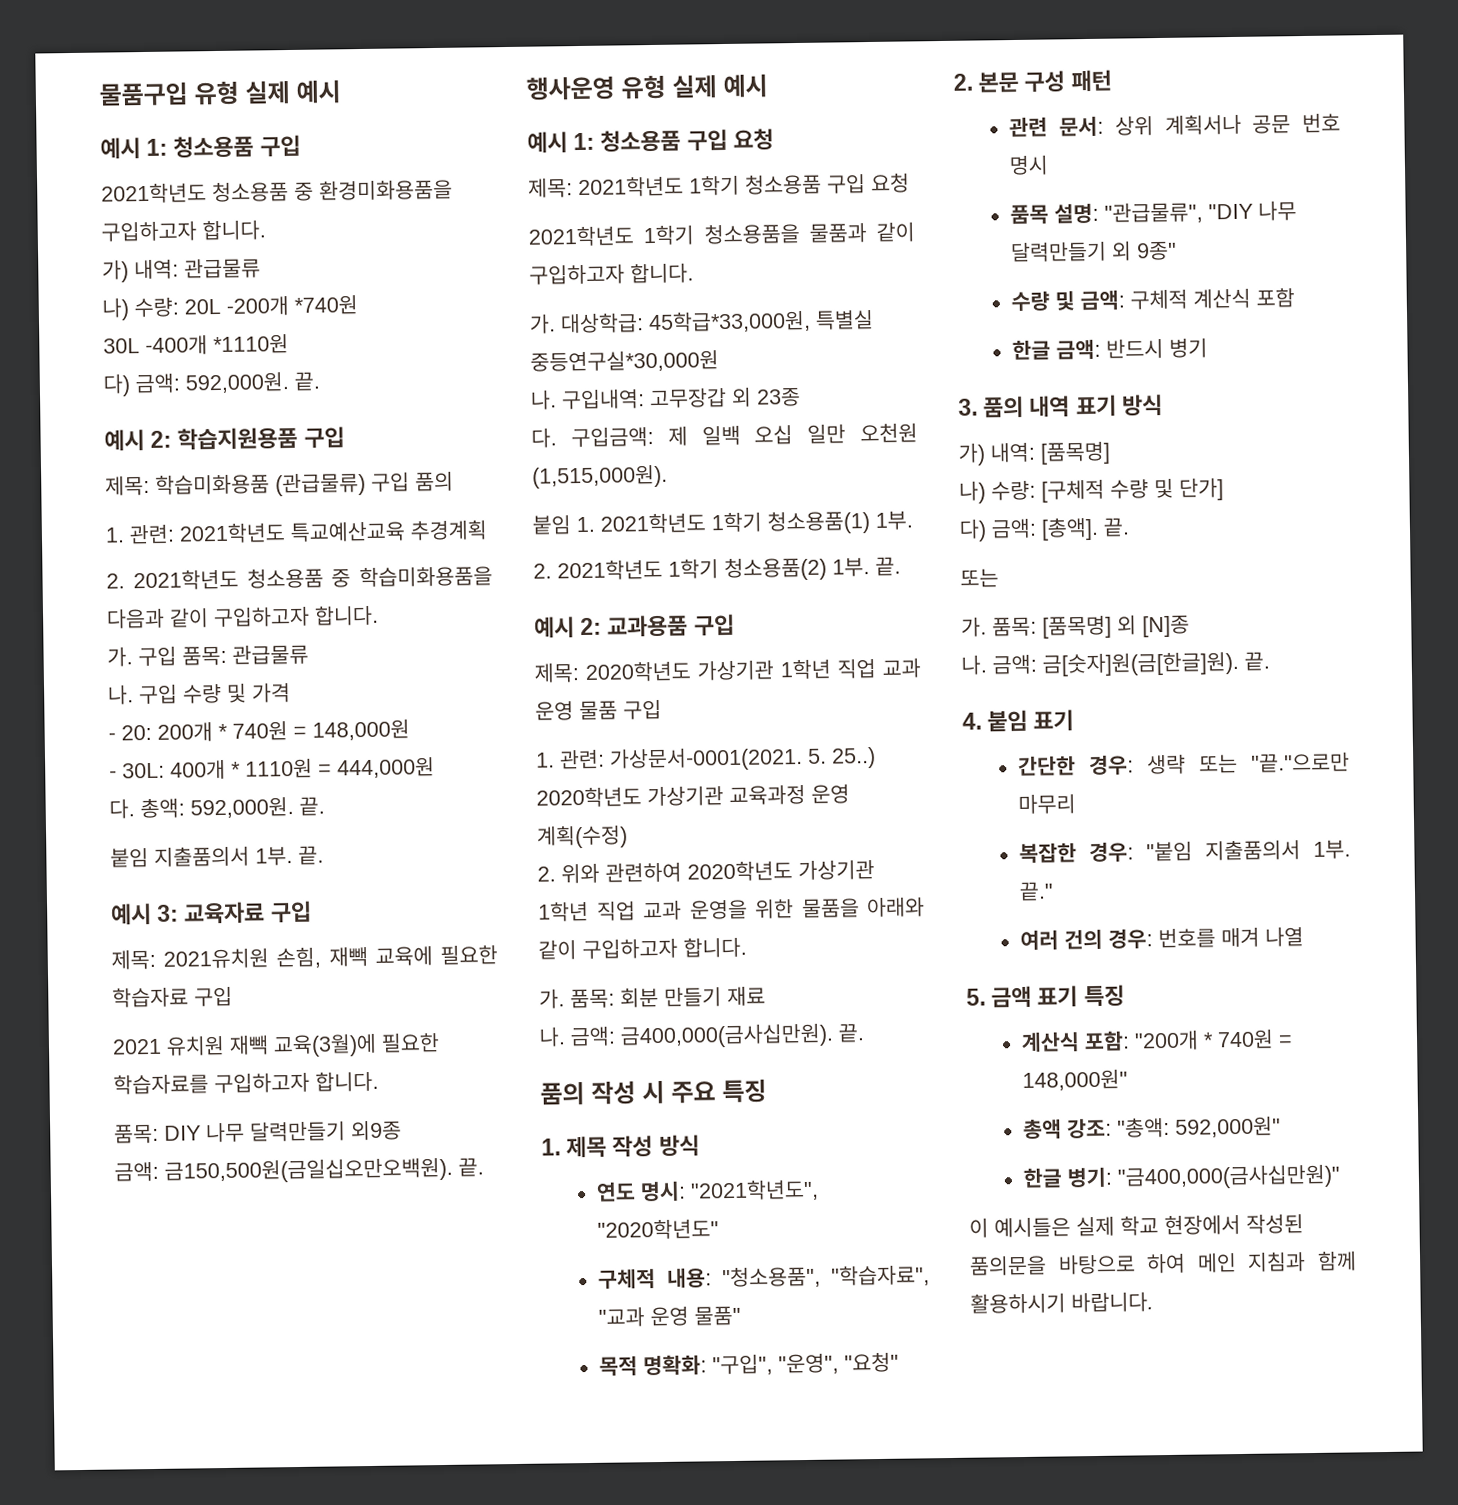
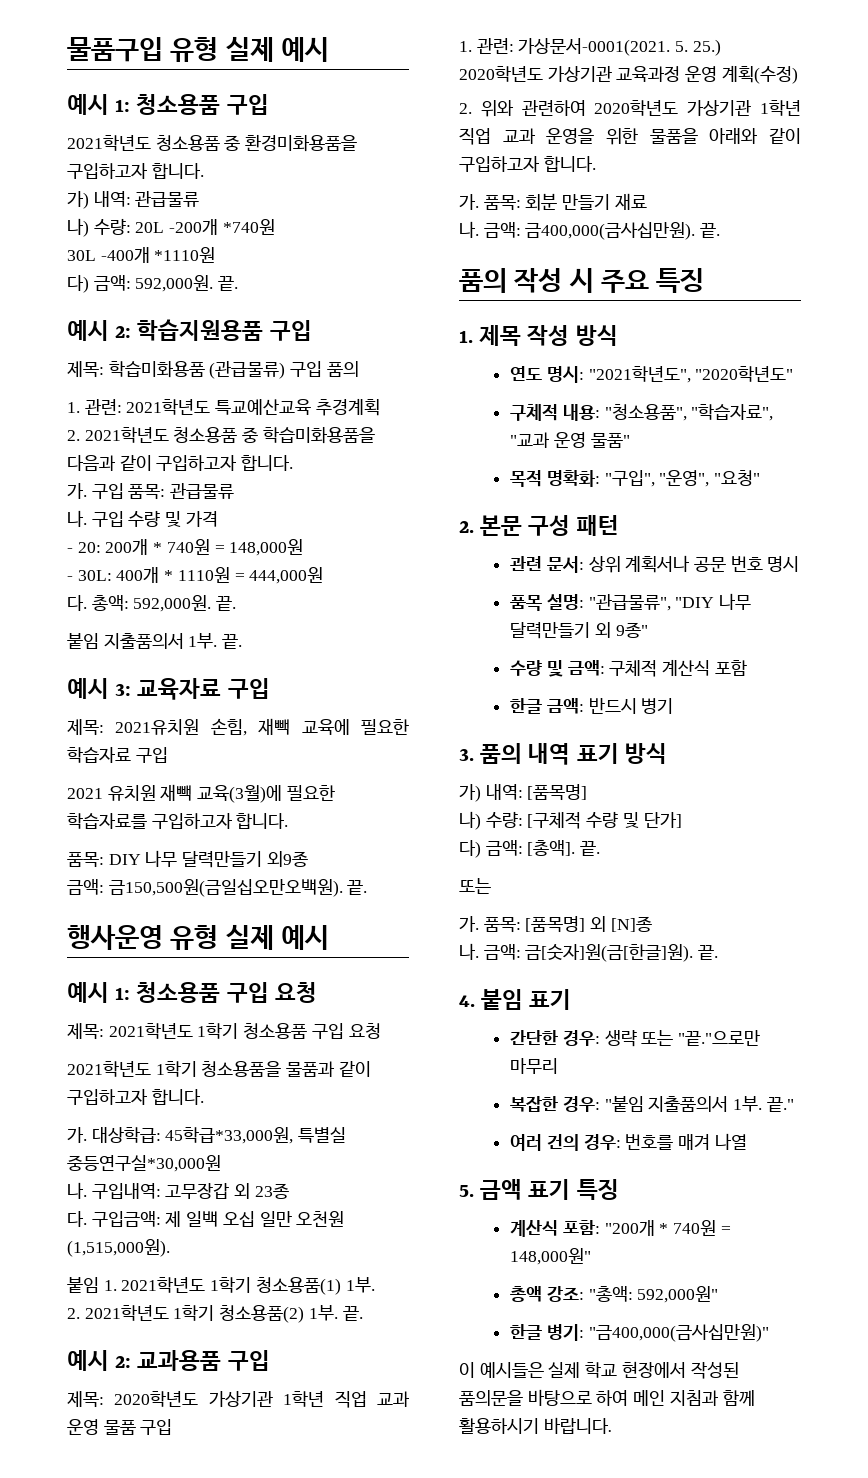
- 5. 25..) 2020학년도 가상기관 교육과정 운영 계획(수정)
+ 5. 25.) 2020학년도 가상기관 교육과정 운영 계획(수정)

